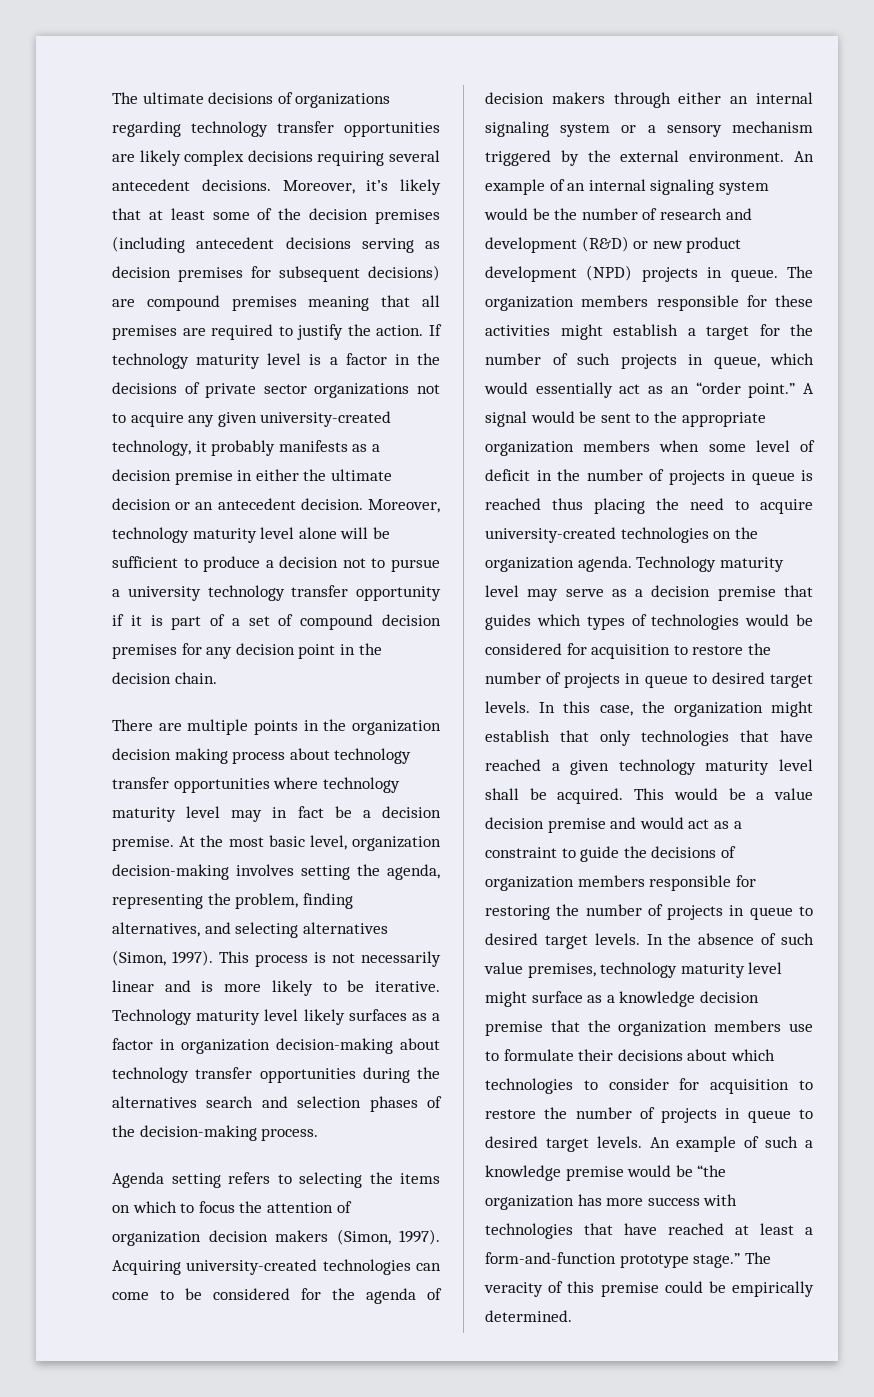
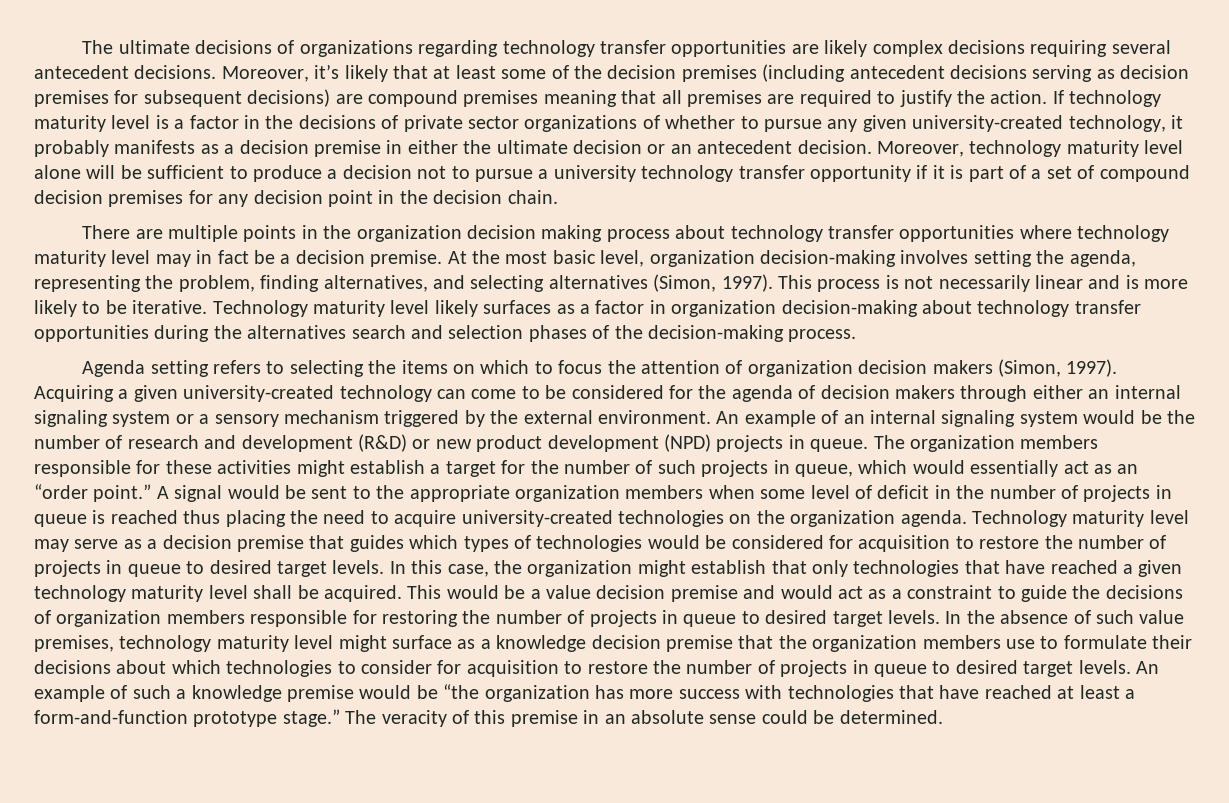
- If technology maturity level is a factor in the decisions of private sector organizations not to acquire any given university-created technology, it probably manifests as a decision premise in either the ultimate decision or an antecedent decision.
+ If technology maturity level is a factor in the decisions of private sector organizations of whether to pursue any given university-created technology, it probably manifests as a decision premise in either the ultimate decision or an antecedent decision.
- Acquiring university-created technologies can come to be considered for the agenda of decision makers through either an internal signaling system or a sensory mechanism triggered by the external environment.
+ Acquiring a given university-created technology can come to be considered for the agenda of decision makers through either an internal signaling system or a sensory mechanism triggered by the external environment.
- The veracity of this premise could be empirically determined.
+ The veracity of this premise in an absolute sense could be determined.

